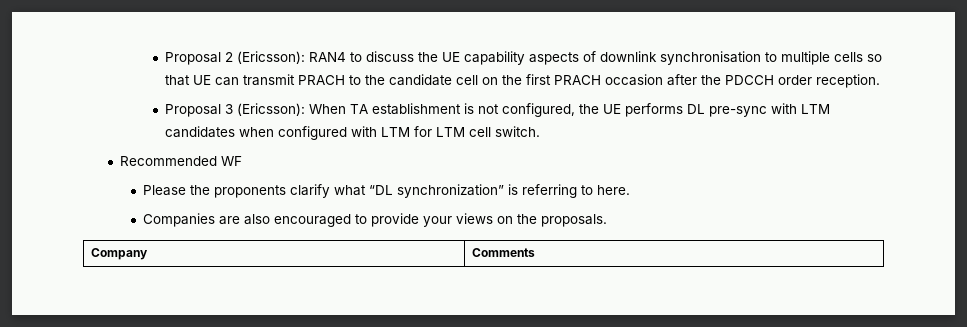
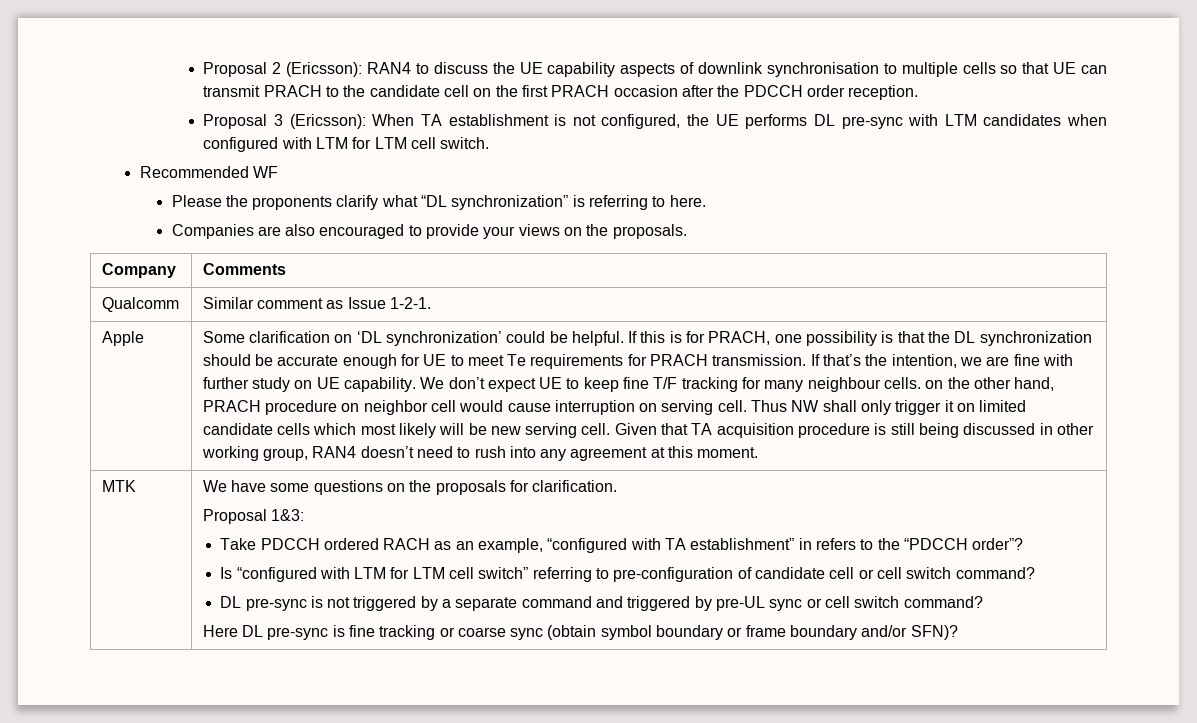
+ Qualcomm | Similar comment as Issue 1-2-1.
+ Apple | Some clarification on ‘DL synchronization’ could be helpful. If this is for PRACH, one possibility is that the DL synchronization should be accurate enough for UE to meet Te requirements for PRACH transmission. If that’s the intention, we are fine with further study on UE capability. We don’t expect UE to keep fine T/F tracking for many neighbour cells. on the other hand, PRACH procedure on neighbor cell would cause interruption on serving cell. Thus NW shall only trigger it on limited candidate cells which most likely will be new serving cell. Given that TA acquisition procedure is still being discussed in other working group, RAN4 doesn’t need to rush into any agreement at this moment.
+ MTK | We have some questions on the proposals for clarification.
+ Proposal 1&3:
+ Take PDCCH ordered RACH as an example, “configured with TA establishment” in refers to the “PDCCH order”?
+ Is “configured with LTM for LTM cell switch” referring to pre-configuration of candidate cell or cell switch command?
+ DL pre-sync is not triggered by a separate command and triggered by pre-UL sync or cell switch command?
+ Here DL pre-sync is fine tracking or coarse sync (obtain symbol boundary or frame boundary and/or SFN)?

